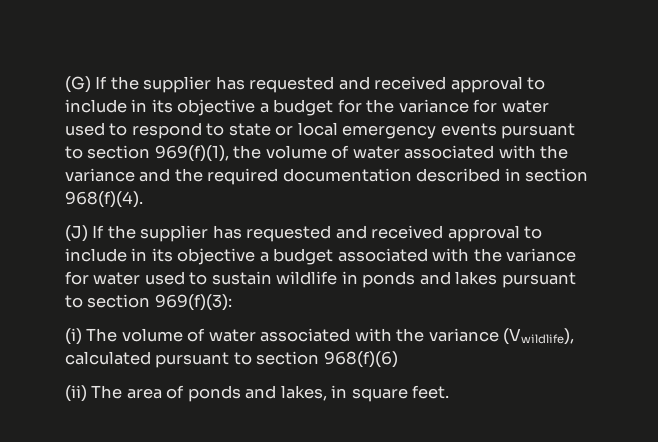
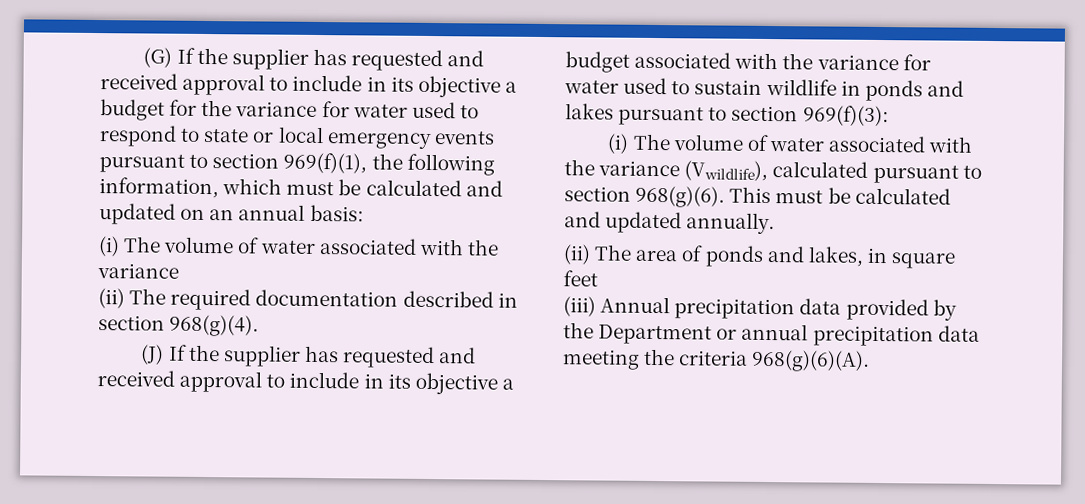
- (G) If the supplier has requested and received approval to include in its objective a budget for the variance for water used to respond to state or local emergency events pursuant to section 969(f)(1), the volume of water associated with the variance and the required documentation described in section 968(f)(4).
+ (G) If the supplier has requested and received approval to include in its objective a budget for the variance for water used to respond to state or local emergency events pursuant to section 969(f)(1), the following information, which must be calculated and updated on an annual basis:
+ (i) The volume of water associated with the variance
+ (ii) The required documentation described in section 968(g)(4).
- (i) The volume of water associated with the variance (Vwildlife), calculated pursuant to section 968(f)(6)
+ (i) The volume of water associated with the variance (Vwildlife), calculated pursuant to section 968(g)(6). This must be calculated and updated annually.
- (ii) The area of ponds and lakes, in square feet.
+ (ii) The area of ponds and lakes, in square feet
+ (iii) Annual precipitation data provided by the Department or annual precipitation data meeting the criteria 968(g)(6)(A).

